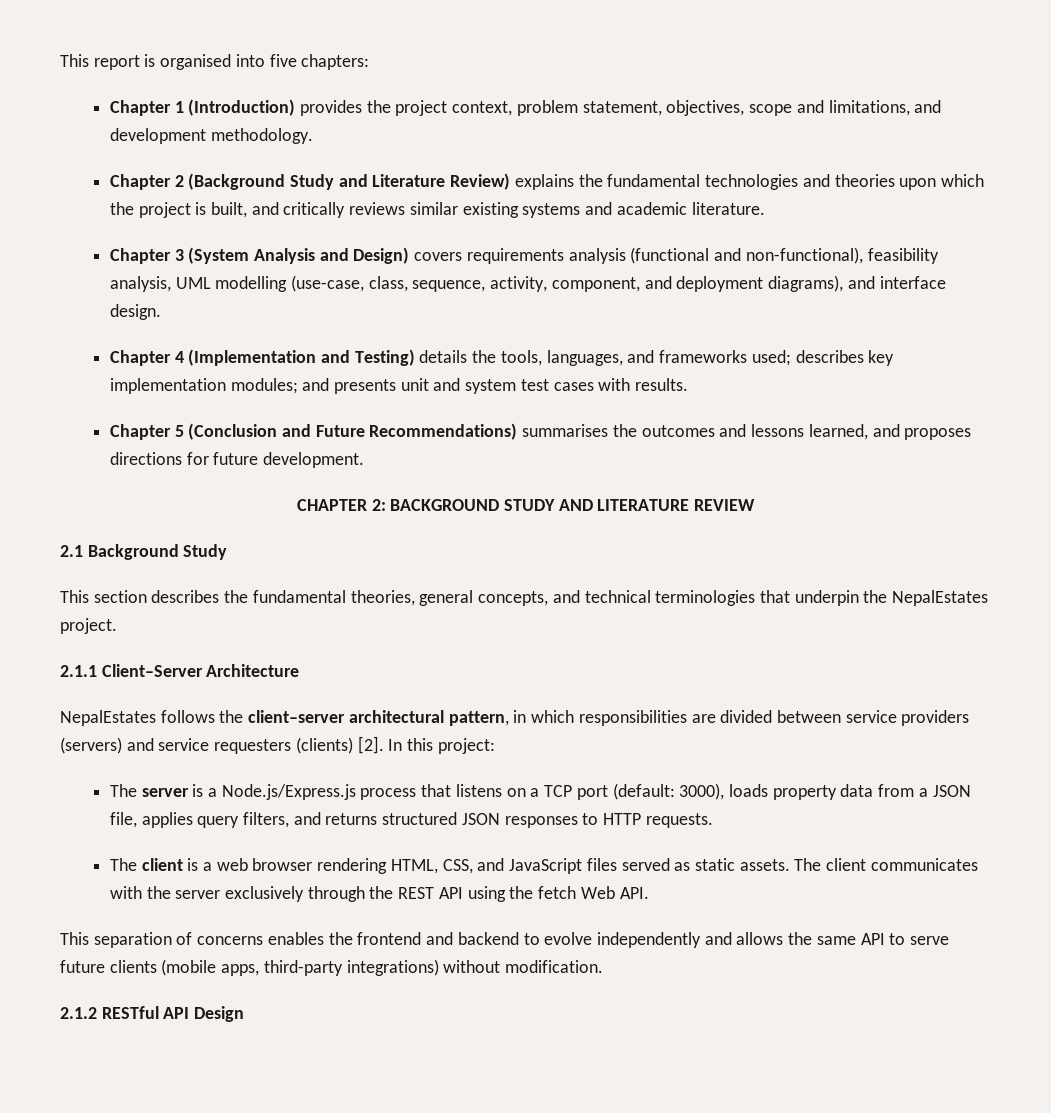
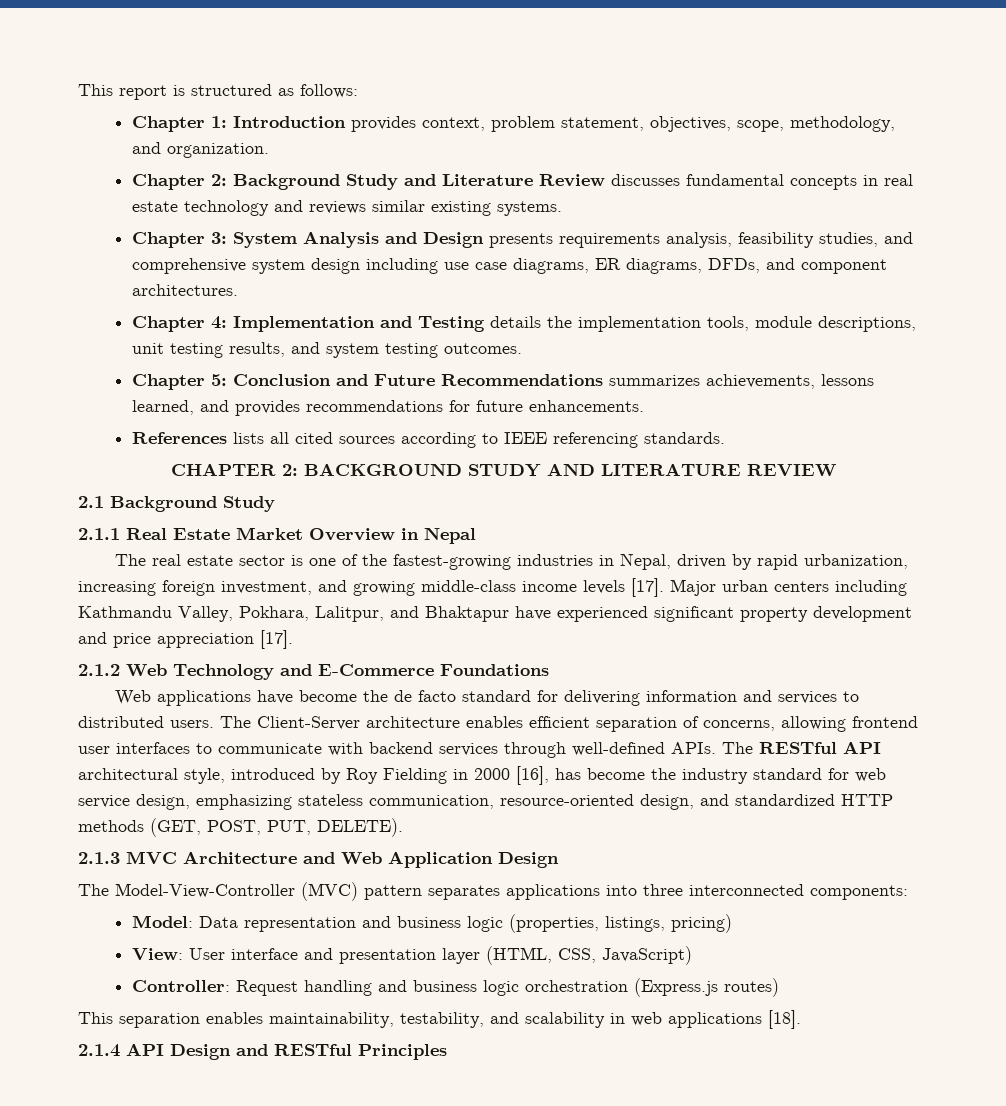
- This report is organised into five chapters:
- Chapter 1 (Introduction) provides the project context, problem statement, objectives, scope and limitations, and development methodology.
- Chapter 2 (Background Study and Literature Review) explains the fundamental technologies and theories upon which the project is built, and critically reviews similar existing systems and academic literature.
- Chapter 3 (System Analysis and Design) covers requirements analysis (functional and non-functional), feasibility analysis, UML modelling (use-case, class, sequence, activity, component, and deployment diagrams), and interface design.
- Chapter 4 (Implementation and Testing) details the tools, languages, and frameworks used; describes key implementation modules; and presents unit and system test cases with results.
- Chapter 5 (Conclusion and Future Recommendations) summarises the outcomes and lessons learned, and proposes directions for future development.
+ This report is structured as follows:
+ Chapter 1: Introduction provides context, problem statement, objectives, scope, methodology, and organization.
+ Chapter 2: Background Study and Literature Review discusses fundamental concepts in real estate technology and reviews similar existing systems.
+ Chapter 3: System Analysis and Design presents requirements analysis, feasibility studies, and comprehensive system design including use case diagrams, ER diagrams, DFDs, and component architectures.
+ Chapter 4: Implementation and Testing details the implementation tools, module descriptions, unit testing results, and system testing outcomes.
+ Chapter 5: Conclusion and Future Recommendations summarizes achievements, lessons learned, and provides recommendations for future enhancements.
+ References lists all cited sources according to IEEE referencing standards.
- This section describes the fundamental theories, general concepts, and technical terminologies that underpin the NepalEstates project.
- 2.1.1 Client–Server Architecture
- NepalEstates follows the client–server architectural pattern, in which responsibilities are divided between service providers (servers) and service requesters (clients) [2]. In this project:
- The server is a Node.js/Express.js process that listens on a TCP port (default: 3000), loads property data from a JSON file, applies query filters, and returns structured JSON responses to HTTP requests.
- The client is a web browser rendering HTML, CSS, and JavaScript files served as static assets. The client communicates with the server exclusively through the REST API using the fetch Web API.
- This separation of concerns enables the frontend and backend to evolve independently and allows the same API to serve future clients (mobile apps, third-party integrations) without modification.
- 2.1.2 RESTful API Design
+ 2.1.1 Real Estate Market Overview in Nepal
+ The real estate sector is one of the fastest-growing industries in Nepal, driven by rapid urbanization, increasing foreign investment, and growing middle-class income levels [17]. Major urban centers including Kathmandu Valley, Pokhara, Lalitpur, and Bhaktapur have experienced significant property development and price appreciation [17].
+ 2.1.2 Web Technology and E-Commerce Foundations
+ Web applications have become the de facto standard for delivering information and services to distributed users. The Client-Server architecture enables efficient separation of concerns, allowing frontend user interfaces to communicate with backend services through well-defined APIs. The RESTful API architectural style, introduced by Roy Fielding in 2000 [16], has become the industry standard for web service design, emphasizing stateless communication, resource-oriented design, and standardized HTTP methods (GET, POST, PUT, DELETE).
+ 2.1.3 MVC Architecture and Web Application Design
+ The Model-View-Controller (MVC) pattern separates applications into three interconnected components:
+ Model: Data representation and business logic (properties, listings, pricing)
+ View: User interface and presentation layer (HTML, CSS, JavaScript)
+ Controller: Request handling and business logic orchestration (Express.js routes)
+ This separation enables maintainability, testability, and scalability in web applications [18].
+ 2.1.4 API Design and RESTful Principles

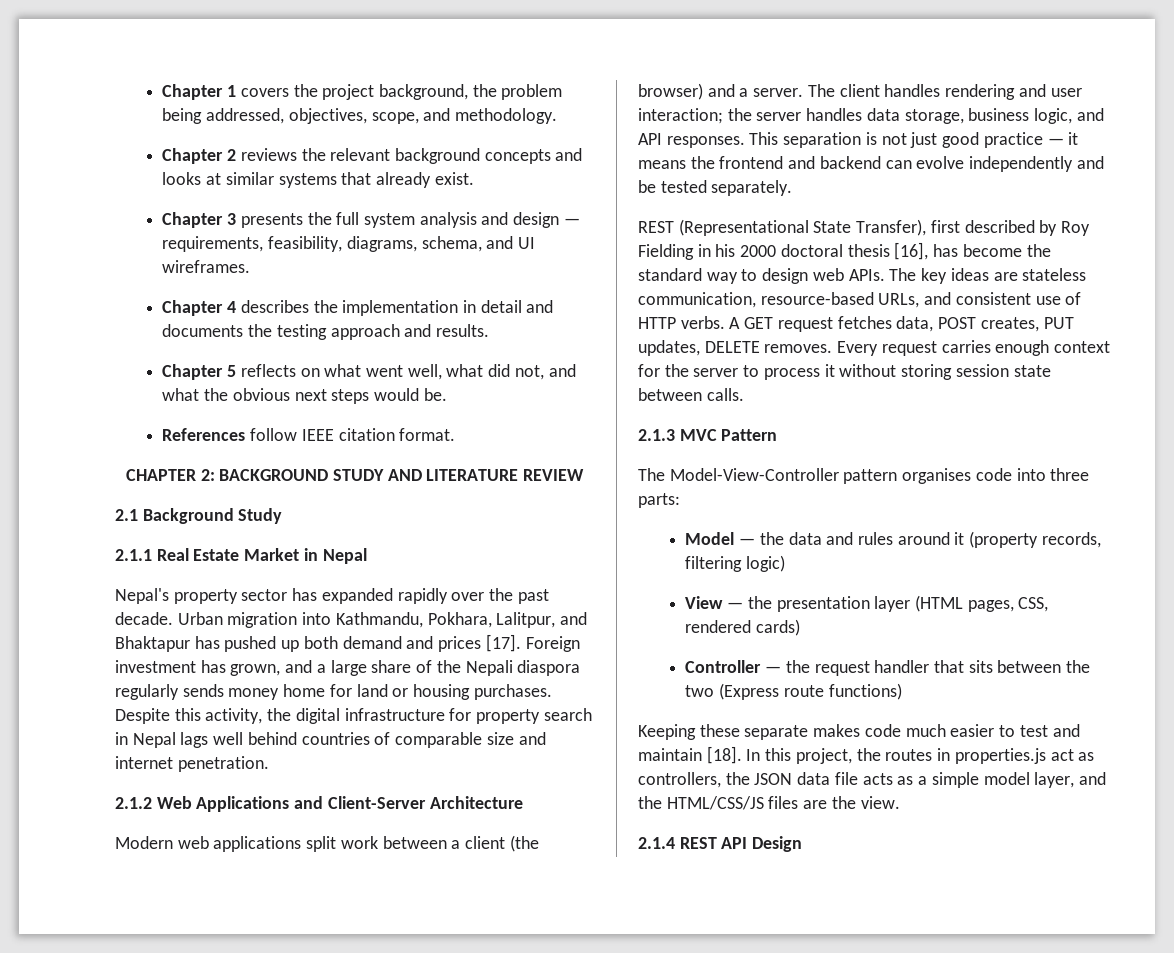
- This report is structured as follows:
- Chapter 1: Introduction provides context, problem statement, objectives, scope, methodology, and organization.
- Chapter 2: Background Study and Literature Review discusses fundamental concepts in real estate technology and reviews similar existing systems.
- Chapter 3: System Analysis and Design presents requirements analysis, feasibility studies, and comprehensive system design including use case diagrams, ER diagrams, DFDs, and component architectures.
- Chapter 4: Implementation and Testing details the implementation tools, module descriptions, unit testing results, and system testing outcomes.
- Chapter 5: Conclusion and Future Recommendations summarizes achievements, lessons learned, and provides recommendations for future enhancements.
- References lists all cited sources according to IEEE referencing standards.
+ Chapter 1 covers the project background, the problem being addressed, objectives, scope, and methodology.
+ Chapter 2 reviews the relevant background concepts and looks at similar systems that already exist.
+ Chapter 3 presents the full system analysis and design — requirements, feasibility, diagrams, schema, and UI wireframes.
+ Chapter 4 describes the implementation in detail and documents the testing approach and results.
+ Chapter 5 reflects on what went well, what did not, and what the obvious next steps would be.
+ References follow IEEE citation format.
- 2.1.1 Real Estate Market Overview in Nepal
+ 2.1.1 Real Estate Market in Nepal
- The real estate sector is one of the fastest-growing industries in Nepal, driven by rapid urbanization, increasing foreign investment, and growing middle-class income levels [17]. Major urban centers including Kathmandu Valley, Pokhara, Lalitpur, and Bhaktapur have experienced significant property development and price appreciation [17].
- 2.1.2 Web Technology and E-Commerce Foundations
- Web applications have become the de facto standard for delivering information and services to distributed users. The Client-Server architecture enables efficient separation of concerns, allowing frontend user interfaces to communicate with backend services through well-defined APIs. The RESTful API architectural style, introduced by Roy Fielding in 2000 [16], has become the industry standard for web service design, emphasizing stateless communication, resource-oriented design, and standardized HTTP methods (GET, POST, PUT, DELETE).
- 2.1.3 MVC Architecture and Web Application Design
- The Model-View-Controller (MVC) pattern separates applications into three interconnected components:
- Model: Data representation and business logic (properties, listings, pricing)
- View: User interface and presentation layer (HTML, CSS, JavaScript)
- Controller: Request handling and business logic orchestration (Express.js routes)
- This separation enables maintainability, testability, and scalability in web applications [18].
+ Nepal's property sector has expanded rapidly over the past decade. Urban migration into Kathmandu, Pokhara, Lalitpur, and Bhaktapur has pushed up both demand and prices [17]. Foreign investment has grown, and a large share of the Nepali diaspora regularly sends money home for land or housing purchases. Despite this activity, the digital infrastructure for property search in Nepal lags well behind countries of comparable size and internet penetration.
+ 2.1.2 Web Applications and Client-Server Architecture
+ Modern web applications split work between a client (the browser) and a server. The client handles rendering and user interaction; the server handles data storage, business logic, and API responses. This separation is not just good practice — it means the frontend and backend can evolve independently and be tested separately.
+ REST (Representational State Transfer), first described by Roy Fielding in his 2000 doctoral thesis [16], has become the standard way to design web APIs. The key ideas are stateless communication, resource-based URLs, and consistent use of HTTP verbs. A GET request fetches data, POST creates, PUT updates, DELETE removes. Every request carries enough context for the server to process it without storing session state between calls.
+ 2.1.3 MVC Pattern
+ The Model-View-Controller pattern organises code into three parts:
+ Model — the data and rules around it (property records, filtering logic)
+ View — the presentation layer (HTML pages, CSS, rendered cards)
+ Controller — the request handler that sits between the two (Express route functions)
+ Keeping these separate makes code much easier to test and maintain [18]. In this project, the routes in properties.js act as controllers, the JSON data file acts as a simple model layer, and the HTML/CSS/JS files are the view.
- 2.1.4 API Design and RESTful Principles
+ 2.1.4 REST API Design

